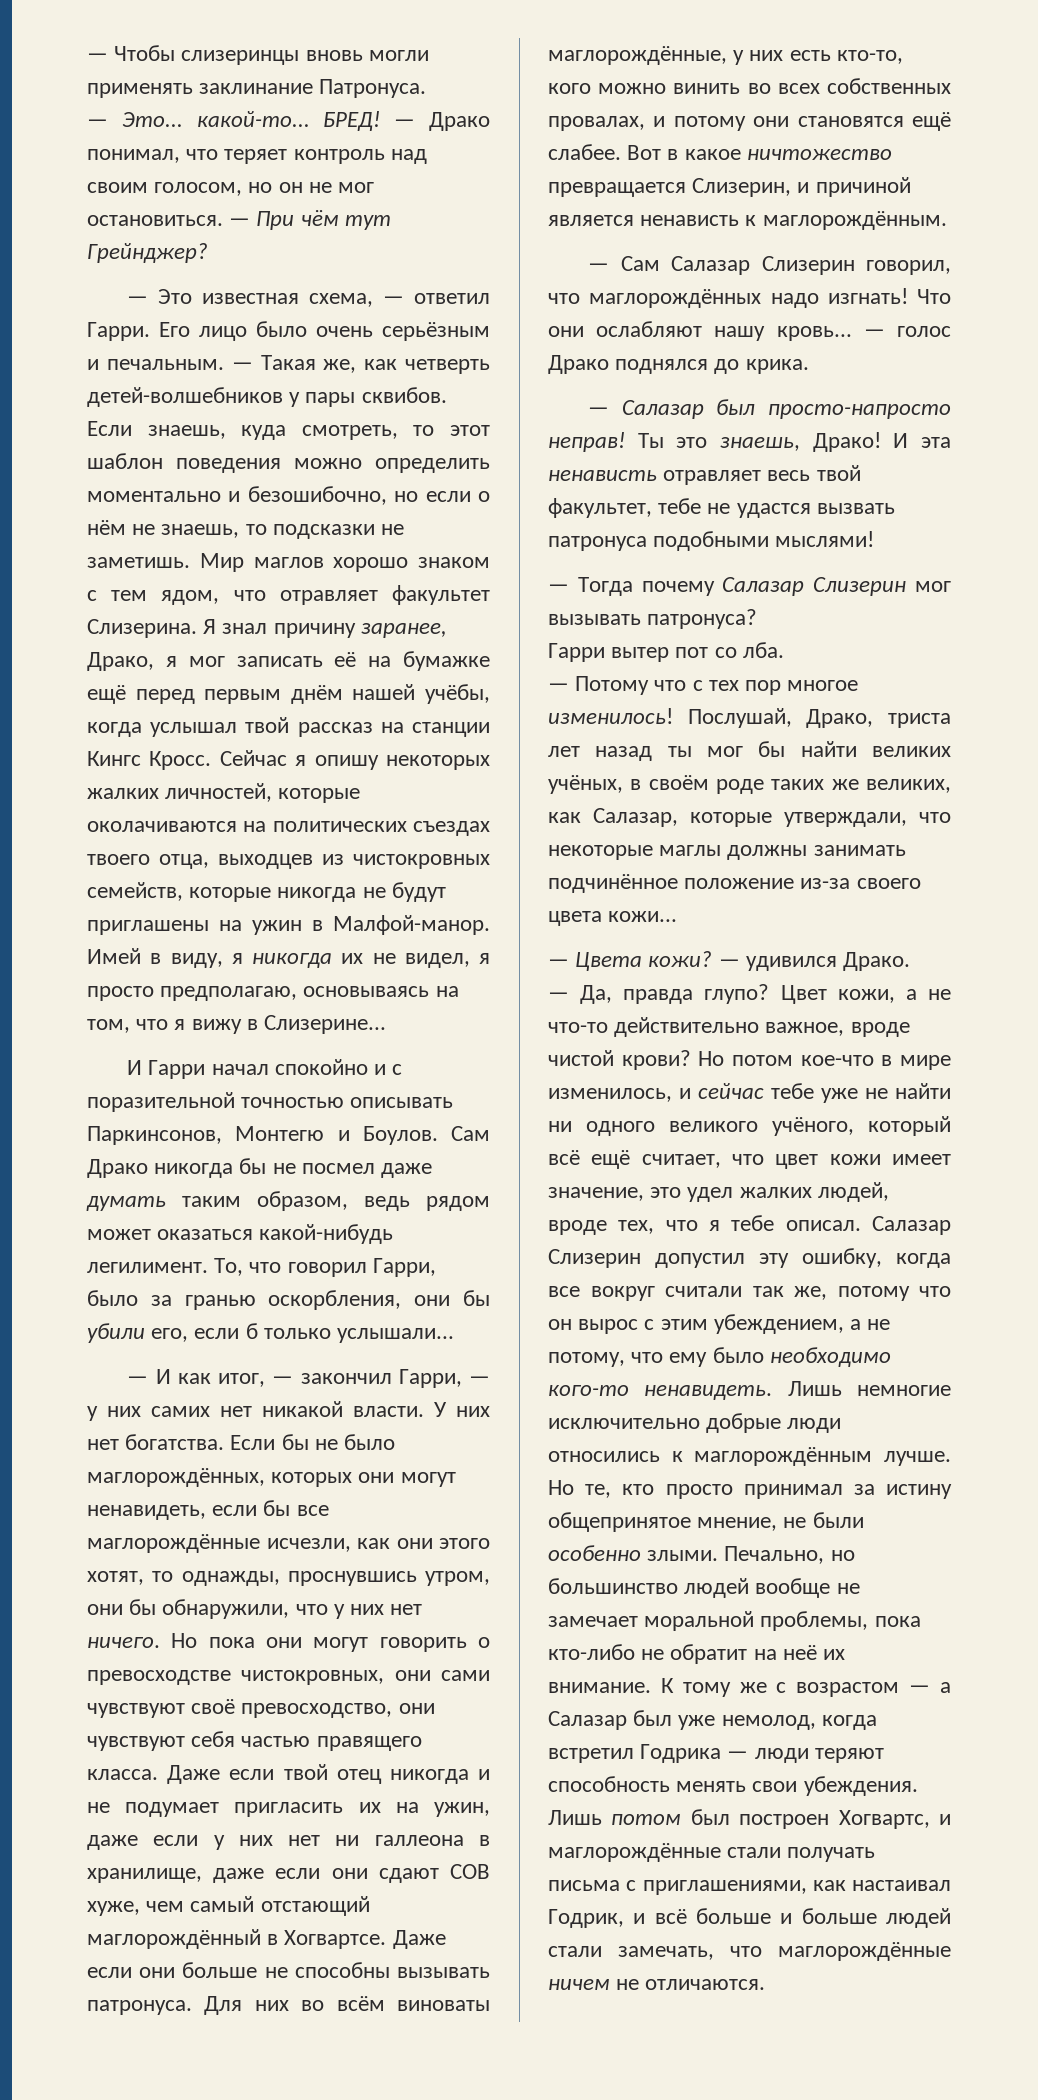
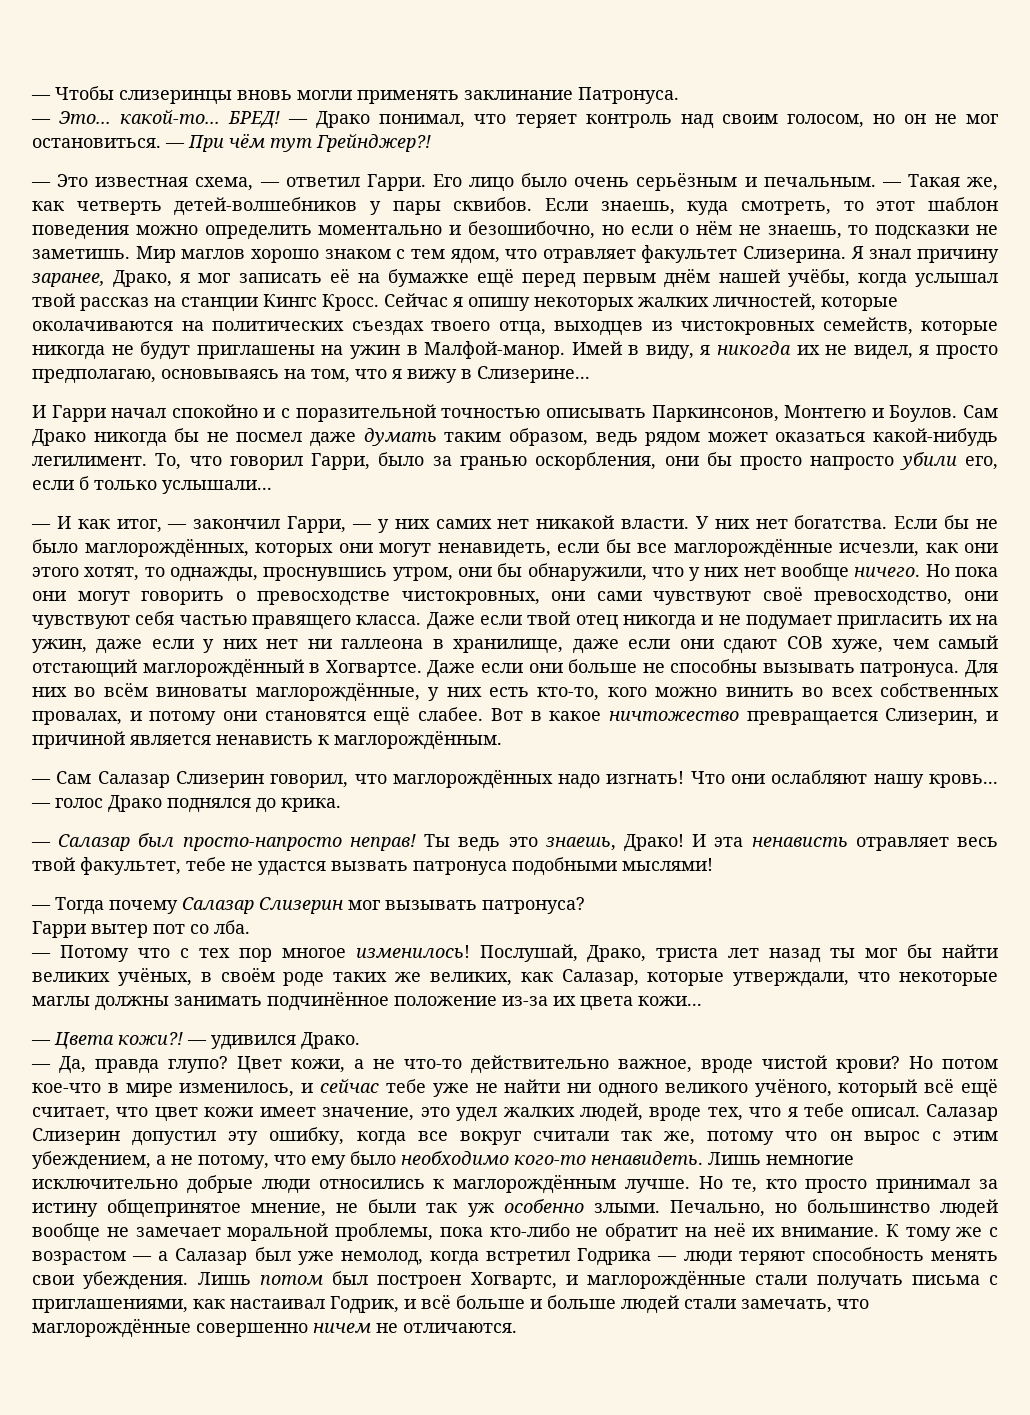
- — При чём тут Грейнджер?
+ — При чём тут Грейнджер?!
- То, что говорил Гарри, было за гранью оскорбления, они бы убили его, если б только услышали...
+ То, что говорил Гарри, было за гранью оскорбления, они бы просто напросто убили его, если б только услышали...
- Если бы не было маглорождённых, которых они могут ненавидеть, если бы все маглорождённые исчезли, как они этого хотят, то однажды, проснувшись утром, они бы обнаружили, что у них нет ничего.
+ Если бы не было маглорождённых, которых они могут ненавидеть, если бы все маглорождённые исчезли, как они этого хотят, то однажды, проснувшись утром, они бы обнаружили, что у них нет вообще ничего.
- Ты это знаешь, Драко!
+ Ты ведь это знаешь, Драко!
- Послушай, Драко, триста лет назад ты мог бы найти великих учёных, в своём роде таких же великих, как Салазар, которые утверждали, что некоторые маглы должны занимать подчинённое положение из-за своего цвета кожи...
+ Послушай, Драко, триста лет назад ты мог бы найти великих учёных, в своём роде таких же великих, как Салазар, которые утверждали, что некоторые маглы должны занимать подчинённое положение из-за их цвета кожи...
- — Цвета кожи?
+ — Цвета кожи?!
- Но те, кто просто принимал за истину общепринятое мнение, не были особенно злыми.
+ Но те, кто просто принимал за истину общепринятое мнение, не были так уж особенно злыми.
- Лишь потом был построен Хогвартс, и маглорождённые стали получать письма с приглашениями, как настаивал Годрик, и всё больше и больше людей стали замечать, что маглорождённые ничем не отличаются.
+ Лишь потом был построен Хогвартс, и маглорождённые стали получать письма с приглашениями, как настаивал Годрик, и всё больше и больше людей стали замечать, что маглорождённые совершенно ничем не отличаются.

